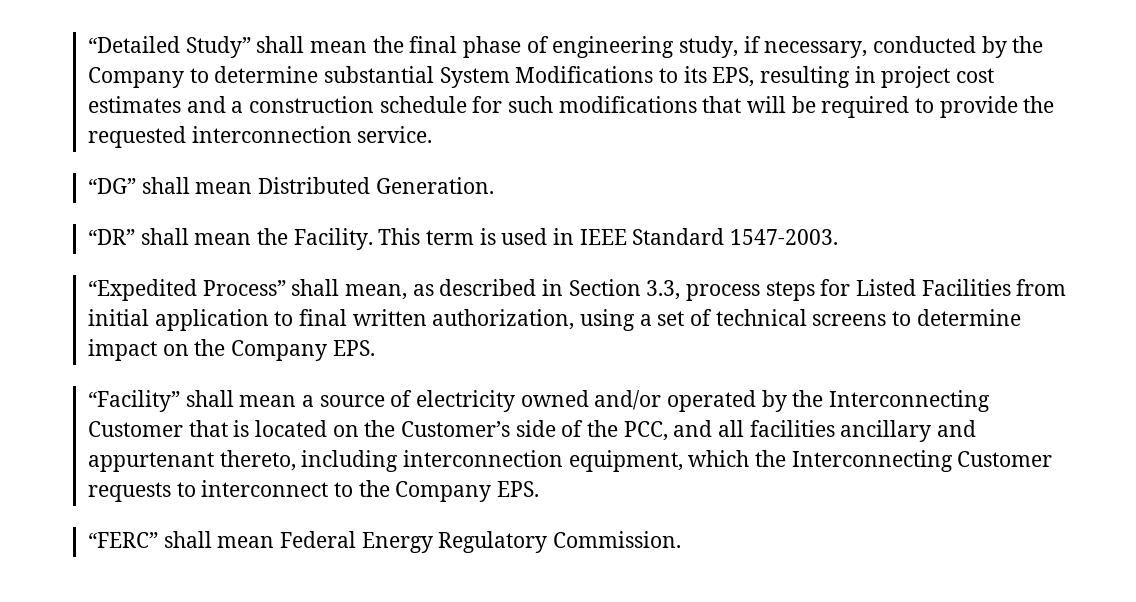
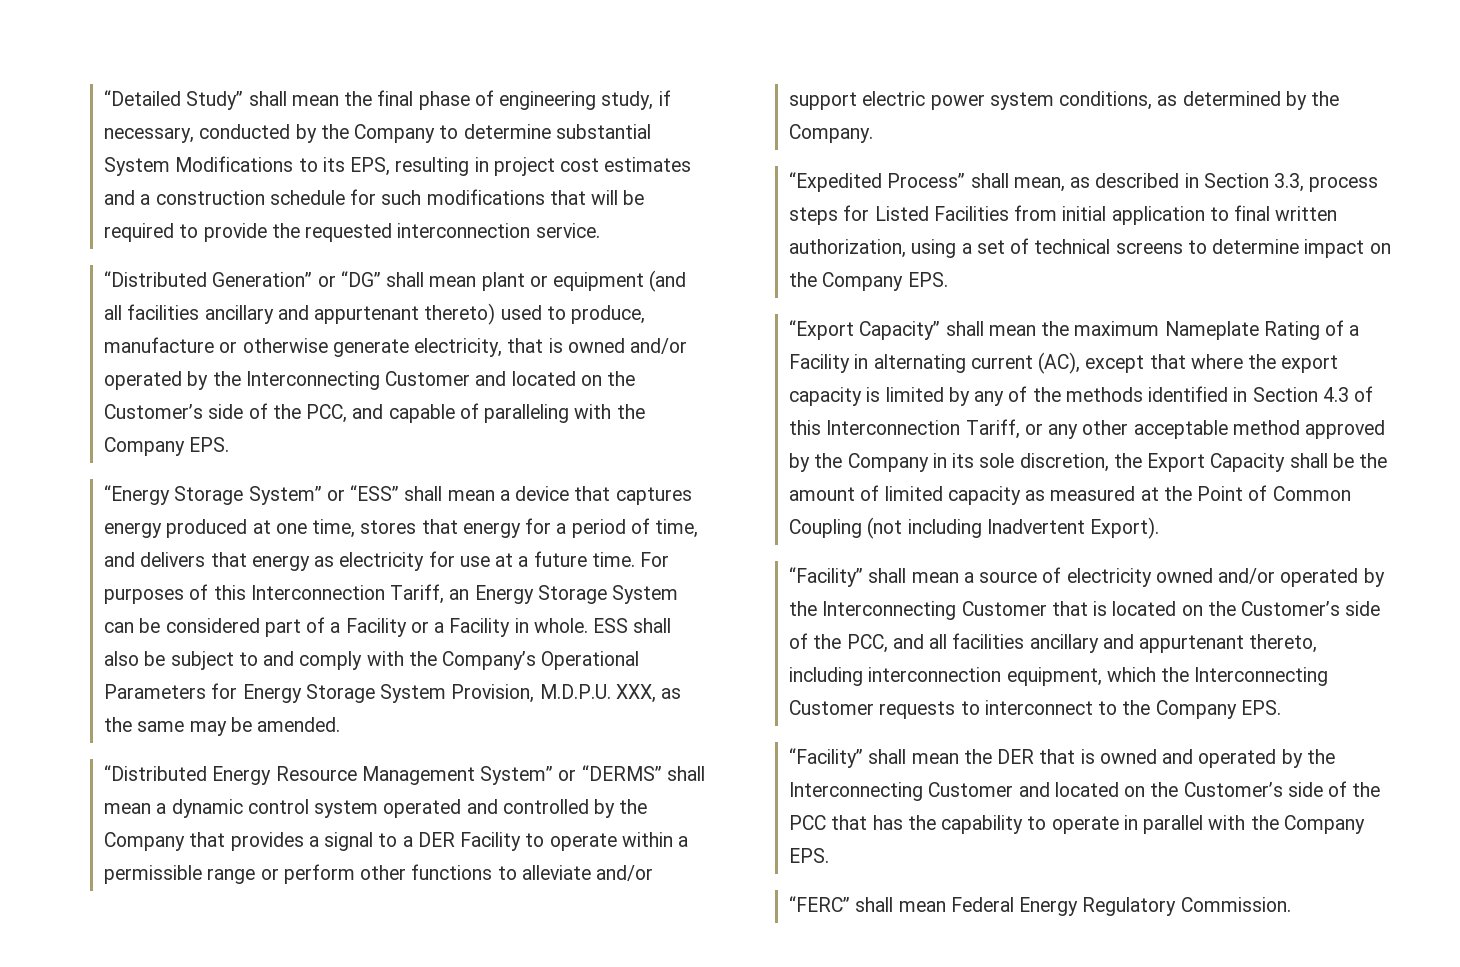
- “DG” shall mean Distributed Generation.
- “DR” shall mean the Facility. This term is used in IEEE Standard 1547-2003.
+ “Distributed Generation” or “DG” shall mean plant or equipment (and all facilities ancillary and appurtenant thereto) used to produce, manufacture or otherwise generate electricity, that is owned and/or operated by the Interconnecting Customer and located on the Customer’s side of the PCC, and capable of paralleling with the Company EPS.
+ “Energy Storage System” or “ESS” shall mean a device that captures energy produced at one time, stores that energy for a period of time, and delivers that energy as electricity for use at a future time. For purposes of this Interconnection Tariff, an Energy Storage System can be considered part of a Facility or a Facility in whole. ESS shall also be subject to and comply with the Company’s Operational Parameters for Energy Storage System Provision, M.D.P.U. XXX, as the same may be amended.
+ “Distributed Energy Resource Management System” or “DERMS” shall mean a dynamic control system operated and controlled by the Company that provides a signal to a DER Facility to operate within a permissible range or perform other functions to alleviate and/or support electric power system conditions, as determined by the Company.
+ “Export Capacity” shall mean the maximum Nameplate Rating of a Facility in alternating current (AC), except that where the export capacity is limited by any of the methods identified in Section 4.3 of this Interconnection Tariff, or any other acceptable method approved by the Company in its sole discretion, the Export Capacity shall be the amount of limited capacity as measured at the Point of Common Coupling (not including Inadvertent Export).
+ “Facility” shall mean the DER that is owned and operated by the Interconnecting Customer and located on the Customer’s side of the PCC that has the capability to operate in parallel with the Company EPS.

